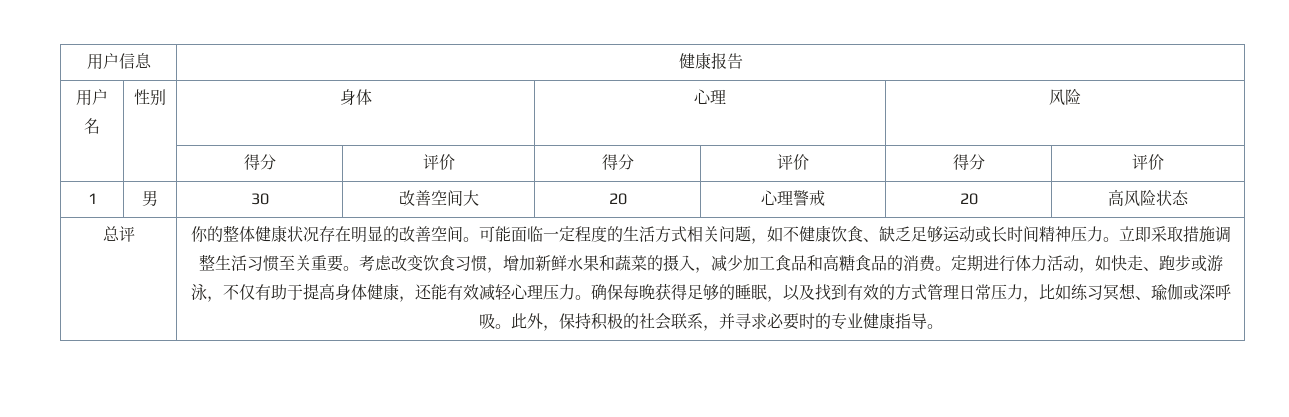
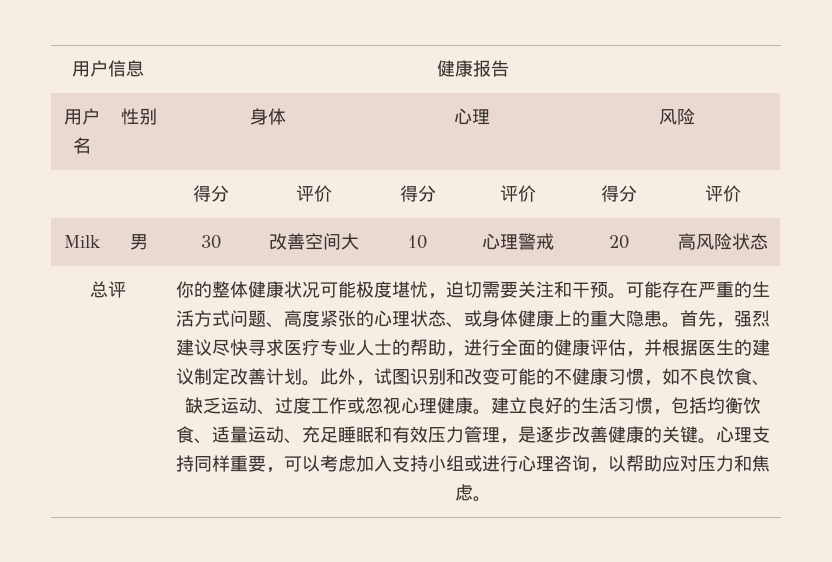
- 1 | 男 | 30 | 改善空间大 | 20 | 心理警戒 | 20 | 高风险状态
+ Milk | 男 | 30 | 改善空间大 | 10 | 心理警戒 | 20 | 高风险状态
- 你的整体健康状况存在明显的改善空间。可能面临一定程度的生活方式相关问题，如不健康饮食、缺乏足够运动或长时间精神压力。立即采取措施调整生活习惯至关重要。考虑改变饮食习惯，增加新鲜水果和蔬菜的摄入，减少加工食品和高糖食品的消费。定期进行体力活动，如快走、跑步或游泳，不仅有助于提高身体健康，还能有效减轻心理压力。确保每晚获得足够的睡眠，以及找到有效的方式管理日常压力，比如练习冥想、瑜伽或深呼吸。此外，保持积极的社会联系，并寻求必要时的专业健康指导。
+ 你的整体健康状况可能极度堪忧，迫切需要关注和干预。可能存在严重的生活方式问题、高度紧张的心理状态、或身体健康上的重大隐患。首先，强烈建议尽快寻求医疗专业人士的帮助，进行全面的健康评估，并根据医生的建议制定改善计划。此外，试图识别和改变可能的不健康习惯，如不良饮食、缺乏运动、过度工作或忽视心理健康。建立良好的生活习惯，包括均衡饮食、适量运动、充足睡眠和有效压力管理，是逐步改善健康的关键。心理支持同样重要，可以考虑加入支持小组或进行心理咨询，以帮助应对压力和焦虑。

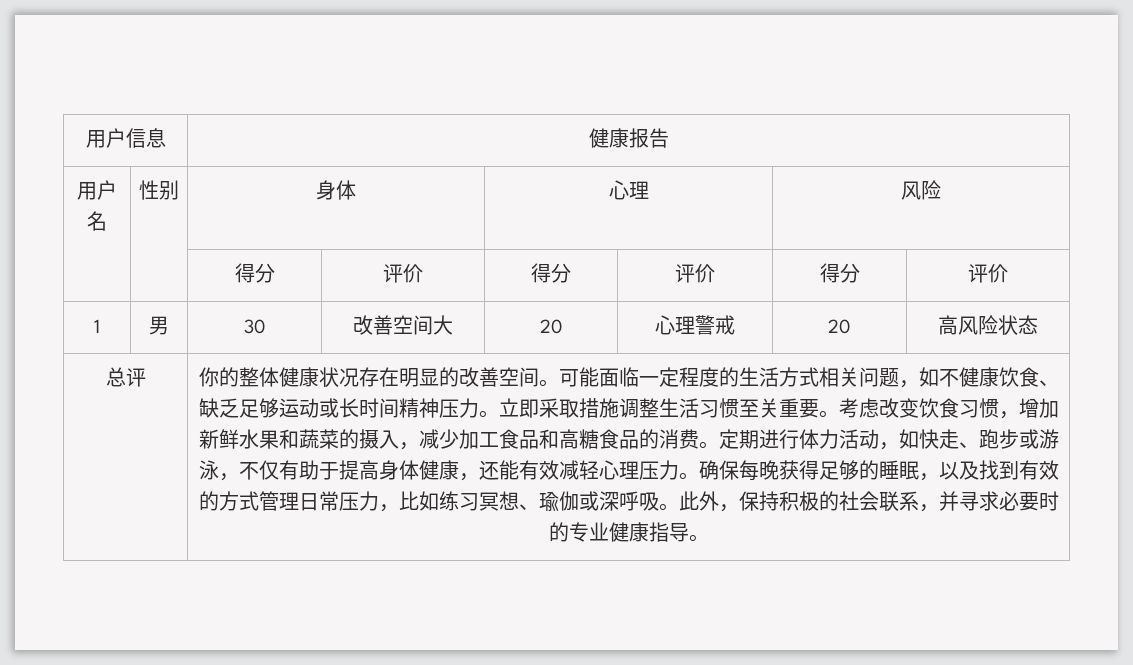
- Milk | 男 | 30 | 改善空间大 | 10 | 心理警戒 | 20 | 高风险状态
+ 1 | 男 | 30 | 改善空间大 | 20 | 心理警戒 | 20 | 高风险状态
- 你的整体健康状况可能极度堪忧，迫切需要关注和干预。可能存在严重的生活方式问题、高度紧张的心理状态、或身体健康上的重大隐患。首先，强烈建议尽快寻求医疗专业人士的帮助，进行全面的健康评估，并根据医生的建议制定改善计划。此外，试图识别和改变可能的不健康习惯，如不良饮食、缺乏运动、过度工作或忽视心理健康。建立良好的生活习惯，包括均衡饮食、适量运动、充足睡眠和有效压力管理，是逐步改善健康的关键。心理支持同样重要，可以考虑加入支持小组或进行心理咨询，以帮助应对压力和焦虑。
+ 你的整体健康状况存在明显的改善空间。可能面临一定程度的生活方式相关问题，如不健康饮食、缺乏足够运动或长时间精神压力。立即采取措施调整生活习惯至关重要。考虑改变饮食习惯，增加新鲜水果和蔬菜的摄入，减少加工食品和高糖食品的消费。定期进行体力活动，如快走、跑步或游泳，不仅有助于提高身体健康，还能有效减轻心理压力。确保每晚获得足够的睡眠，以及找到有效的方式管理日常压力，比如练习冥想、瑜伽或深呼吸。此外，保持积极的社会联系，并寻求必要时的专业健康指导。

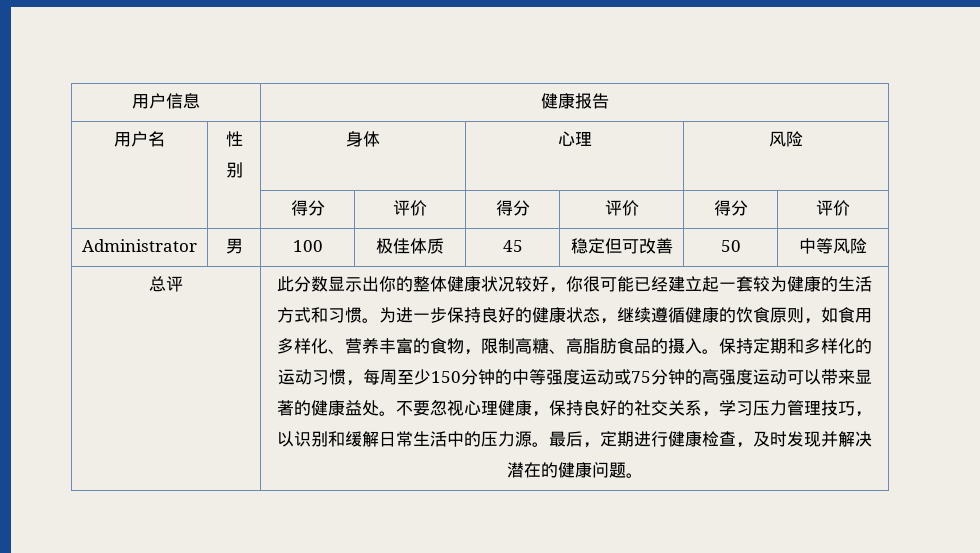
- 1 | 男 | 30 | 改善空间大 | 20 | 心理警戒 | 20 | 高风险状态
+ Administrator | 男 | 100 | 极佳体质 | 45 | 稳定但可改善 | 50 | 中等风险
- 你的整体健康状况存在明显的改善空间。可能面临一定程度的生活方式相关问题，如不健康饮食、缺乏足够运动或长时间精神压力。立即采取措施调整生活习惯至关重要。考虑改变饮食习惯，增加新鲜水果和蔬菜的摄入，减少加工食品和高糖食品的消费。定期进行体力活动，如快走、跑步或游泳，不仅有助于提高身体健康，还能有效减轻心理压力。确保每晚获得足够的睡眠，以及找到有效的方式管理日常压力，比如练习冥想、瑜伽或深呼吸。此外，保持积极的社会联系，并寻求必要时的专业健康指导。
+ 此分数显示出你的整体健康状况较好，你很可能已经建立起一套较为健康的生活方式和习惯。为进一步保持良好的健康状态，继续遵循健康的饮食原则，如食用多样化、营养丰富的食物，限制高糖、高脂肪食品的摄入。保持定期和多样化的运动习惯，每周至少150分钟的中等强度运动或75分钟的高强度运动可以带来显著的健康益处。不要忽视心理健康，保持良好的社交关系，学习压力管理技巧，以识别和缓解日常生活中的压力源。最后，定期进行健康检查，及时发现并解决潜在的健康问题。

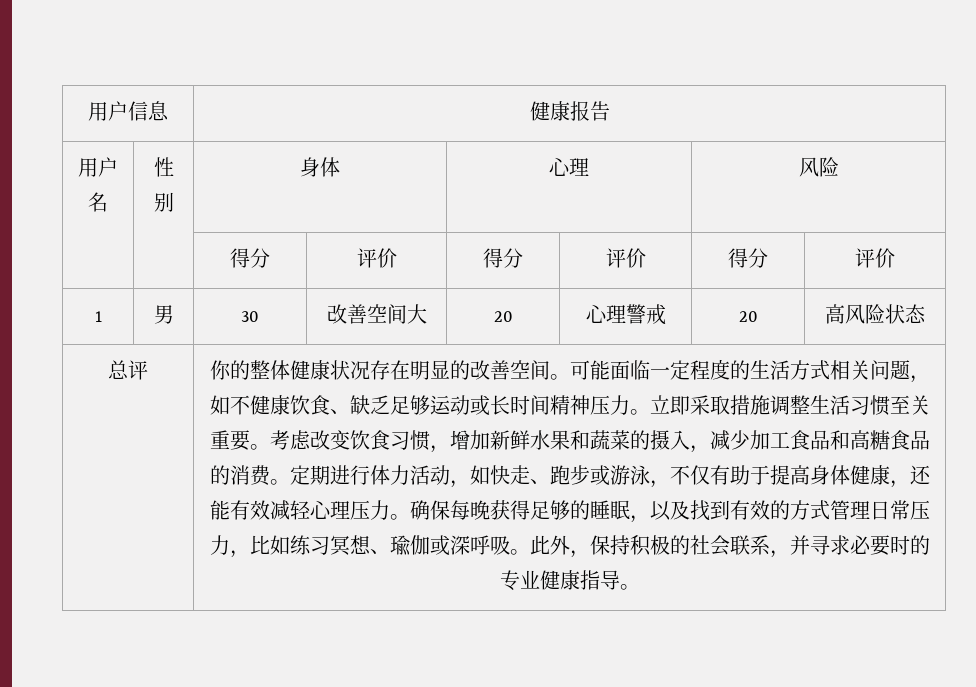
- Administrator | 男 | 100 | 极佳体质 | 45 | 稳定但可改善 | 50 | 中等风险
+ 1 | 男 | 30 | 改善空间大 | 20 | 心理警戒 | 20 | 高风险状态
- 此分数显示出你的整体健康状况较好，你很可能已经建立起一套较为健康的生活方式和习惯。为进一步保持良好的健康状态，继续遵循健康的饮食原则，如食用多样化、营养丰富的食物，限制高糖、高脂肪食品的摄入。保持定期和多样化的运动习惯，每周至少150分钟的中等强度运动或75分钟的高强度运动可以带来显著的健康益处。不要忽视心理健康，保持良好的社交关系，学习压力管理技巧，以识别和缓解日常生活中的压力源。最后，定期进行健康检查，及时发现并解决潜在的健康问题。
+ 你的整体健康状况存在明显的改善空间。可能面临一定程度的生活方式相关问题，如不健康饮食、缺乏足够运动或长时间精神压力。立即采取措施调整生活习惯至关重要。考虑改变饮食习惯，增加新鲜水果和蔬菜的摄入，减少加工食品和高糖食品的消费。定期进行体力活动，如快走、跑步或游泳，不仅有助于提高身体健康，还能有效减轻心理压力。确保每晚获得足够的睡眠，以及找到有效的方式管理日常压力，比如练习冥想、瑜伽或深呼吸。此外，保持积极的社会联系，并寻求必要时的专业健康指导。

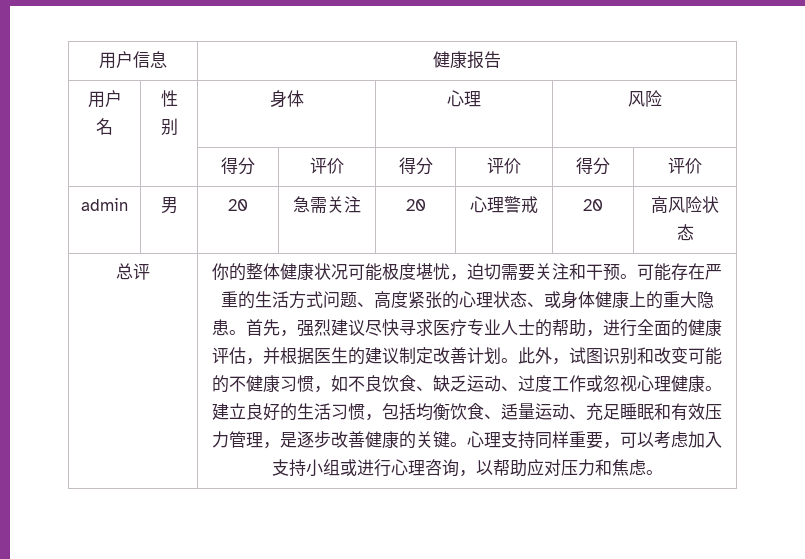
- 1 | 男 | 30 | 改善空间大 | 20 | 心理警戒 | 20 | 高风险状态
+ admin | 男 | 20 | 急需关注 | 20 | 心理警戒 | 20 | 高风险状态
- 你的整体健康状况存在明显的改善空间。可能面临一定程度的生活方式相关问题，如不健康饮食、缺乏足够运动或长时间精神压力。立即采取措施调整生活习惯至关重要。考虑改变饮食习惯，增加新鲜水果和蔬菜的摄入，减少加工食品和高糖食品的消费。定期进行体力活动，如快走、跑步或游泳，不仅有助于提高身体健康，还能有效减轻心理压力。确保每晚获得足够的睡眠，以及找到有效的方式管理日常压力，比如练习冥想、瑜伽或深呼吸。此外，保持积极的社会联系，并寻求必要时的专业健康指导。
+ 你的整体健康状况可能极度堪忧，迫切需要关注和干预。可能存在严重的生活方式问题、高度紧张的心理状态、或身体健康上的重大隐患。首先，强烈建议尽快寻求医疗专业人士的帮助，进行全面的健康评估，并根据医生的建议制定改善计划。此外，试图识别和改变可能的不健康习惯，如不良饮食、缺乏运动、过度工作或忽视心理健康。建立良好的生活习惯，包括均衡饮食、适量运动、充足睡眠和有效压力管理，是逐步改善健康的关键。心理支持同样重要，可以考虑加入支持小组或进行心理咨询，以帮助应对压力和焦虑。

